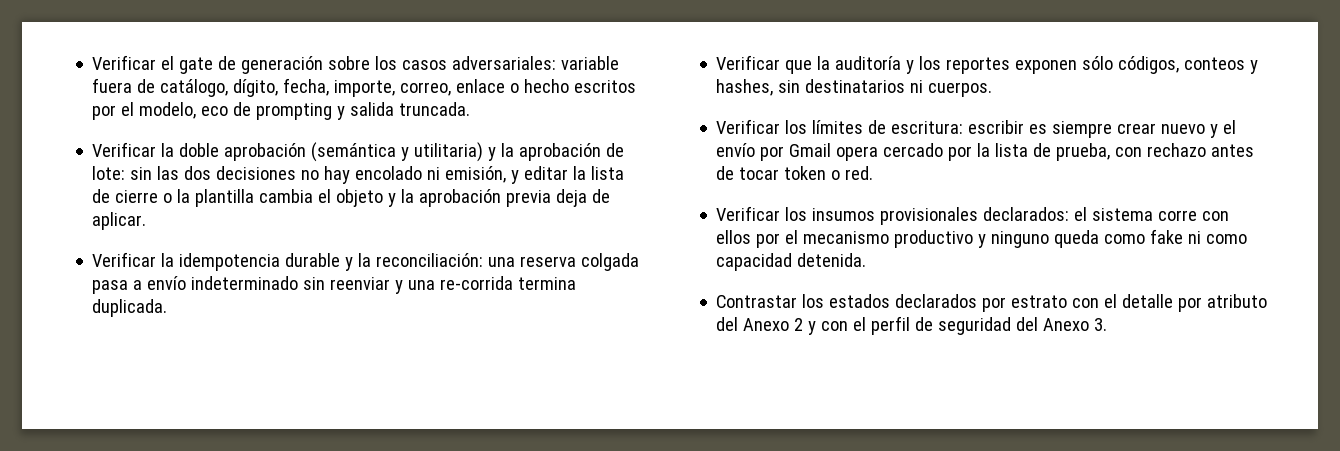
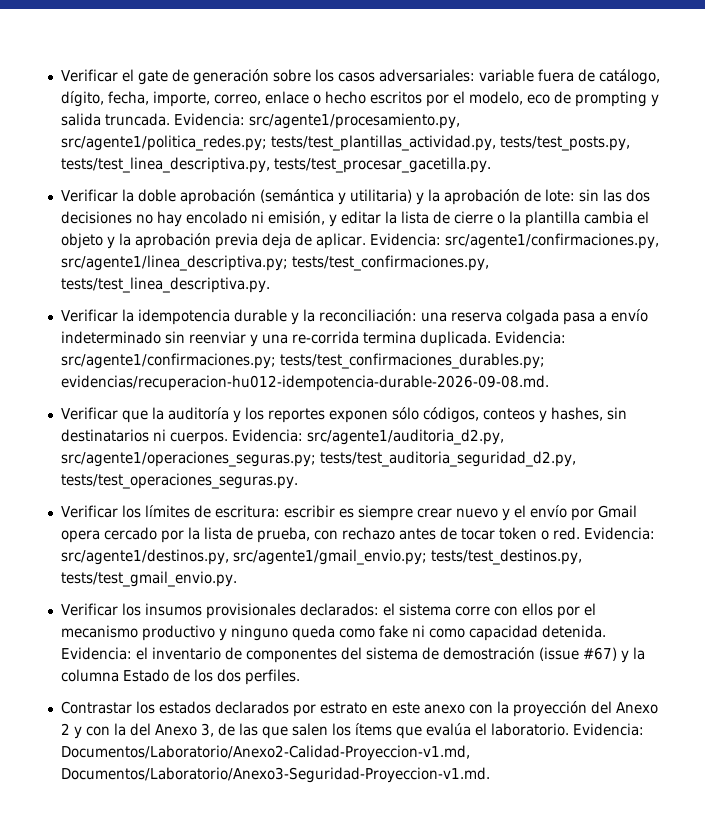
+ Evidencia: src/agente1/procesamiento.py, src/agente1/politica_redes.py; tests/test_plantillas_actividad.py, tests/test_posts.py, tests/test_linea_descriptiva.py, tests/test_procesar_gacetilla.py.
+ Evidencia: src/agente1/confirmaciones.py, src/agente1/linea_descriptiva.py; tests/test_confirmaciones.py, tests/test_linea_descriptiva.py.
+ Evidencia: src/agente1/confirmaciones.py; tests/test_confirmaciones_durables.py; evidencias/recuperacion-hu012-idempotencia-durable-2026-09-08.md.
+ Evidencia: src/agente1/auditoria_d2.py, src/agente1/operaciones_seguras.py; tests/test_auditoria_seguridad_d2.py, tests/test_operaciones_seguras.py.
+ Evidencia: src/agente1/destinos.py, src/agente1/gmail_envio.py; tests/test_destinos.py, tests/test_gmail_envio.py.
+ Evidencia: el inventario de componentes del sistema de demostración (issue #67) y la columna Estado de los dos perfiles.
- Contrastar los estados declarados por estrato con el detalle por atributo del Anexo 2 y con el perfil de seguridad del Anexo 3.
+ Contrastar los estados declarados por estrato en este anexo con la proyección del Anexo 2 y con la del Anexo 3, de las que salen los ítems que evalúa el laboratorio. Evidencia: Documentos/Laboratorio/Anexo2-Calidad-Proyeccion-v1.md, Documentos/Laboratorio/Anexo3-Seguridad-Proyeccion-v1.md.

